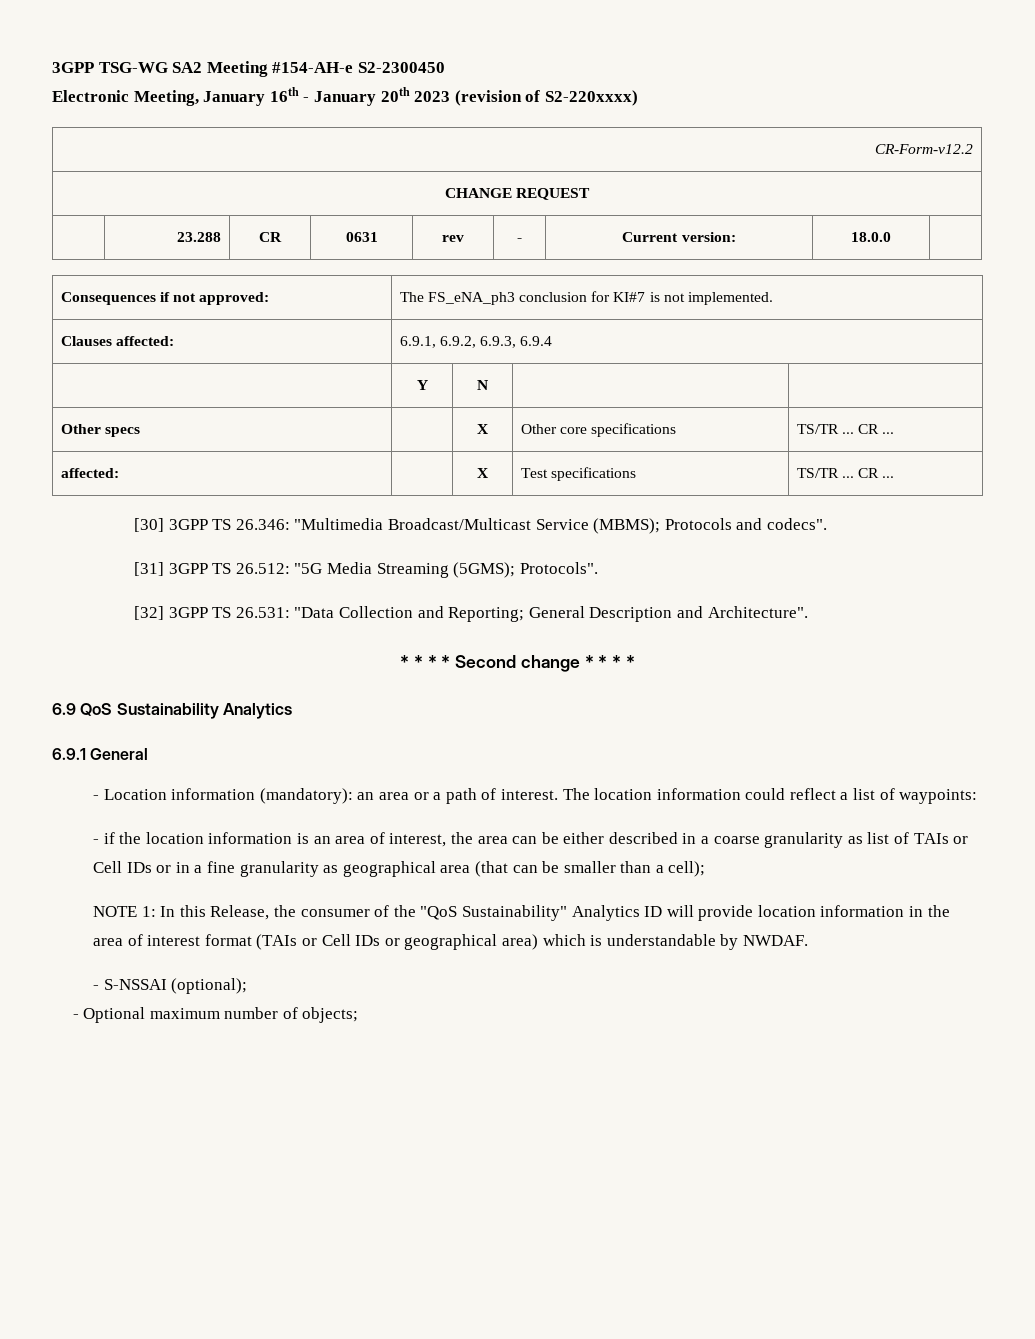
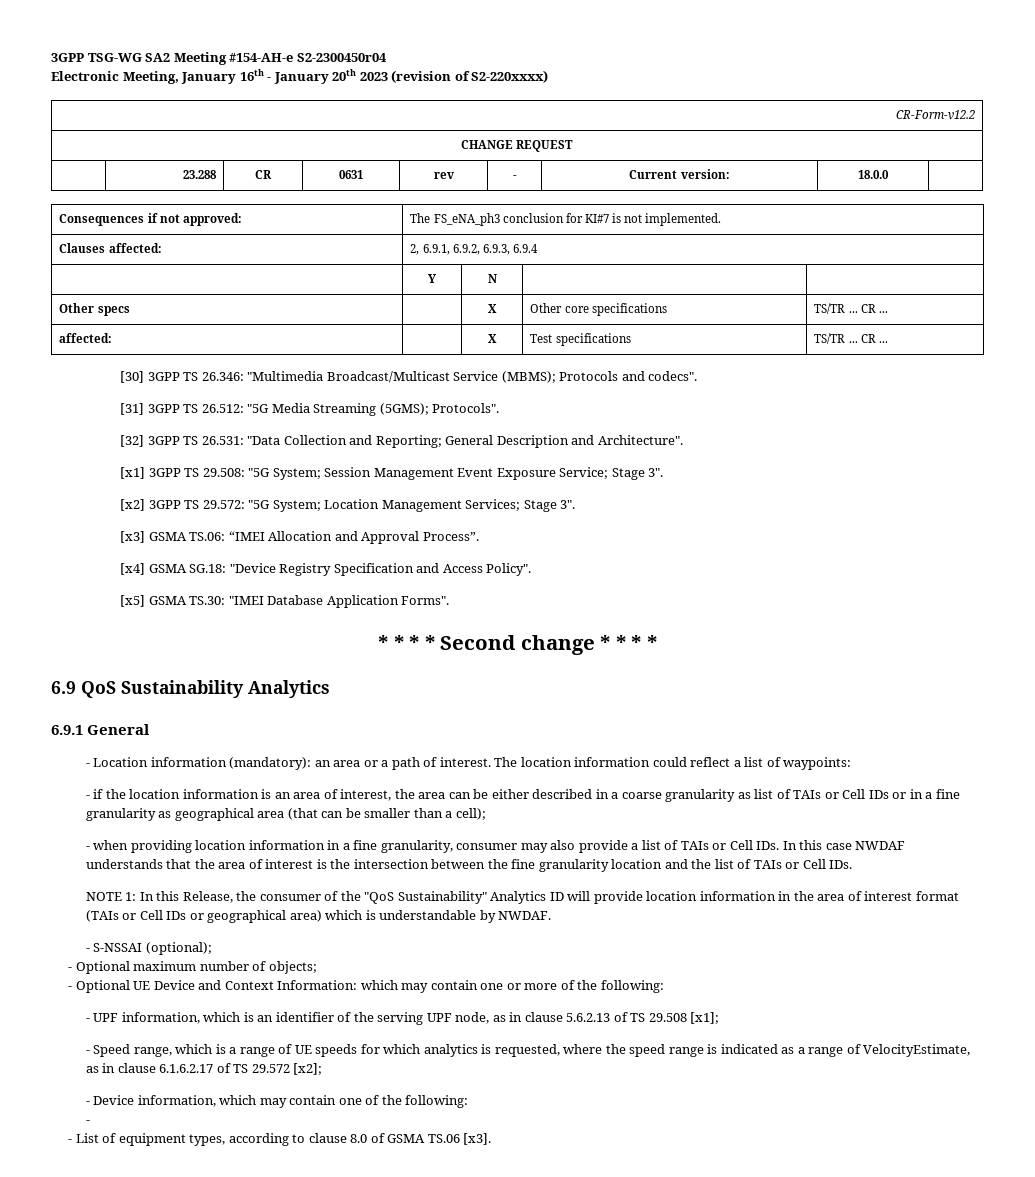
- 3GPP TSG-WG SA2 Meeting #154-AH-e S2-2300450
+ 3GPP TSG-WG SA2 Meeting #154-AH-e S2-2300450r04
- Clauses affected: | 6.9.1, 6.9.2, 6.9.3, 6.9.4
+ Clauses affected: | 2, 6.9.1, 6.9.2, 6.9.3, 6.9.4
+ [x1] 3GPP TS 29.508: "5G System; Session Management Event Exposure Service; Stage 3".
+ [x2] 3GPP TS 29.572: "5G System; Location Management Services; Stage 3".
+ [x3] GSMA TS.06: “IMEI Allocation and Approval Process”.
+ [x4] GSMA SG.18: "Device Registry Specification and Access Policy".
+ [x5] GSMA TS.30: "IMEI Database Application Forms".
+ - when providing location information in a fine granularity, consumer may also provide a list of TAIs or Cell IDs. In this case NWDAF understands that the area of interest is the intersection between the fine granularity location and the list of TAIs or Cell IDs.
+ - Optional UE Device and Context Information: which may contain one or more of the following:
+ - UPF information, which is an identifier of the serving UPF node, as in clause 5.6.2.13 of TS 29.508 [x1];
+ - Speed range, which is a range of UE speeds for which analytics is requested, where the speed range is indicated as a range of VelocityEstimate, as in clause 6.1.6.2.17 of TS 29.572 [x2];
+ - Device information, which may contain one of the following:
+ -
+ - List of equipment types, according to clause 8.0 of GSMA TS.06 [x3].

